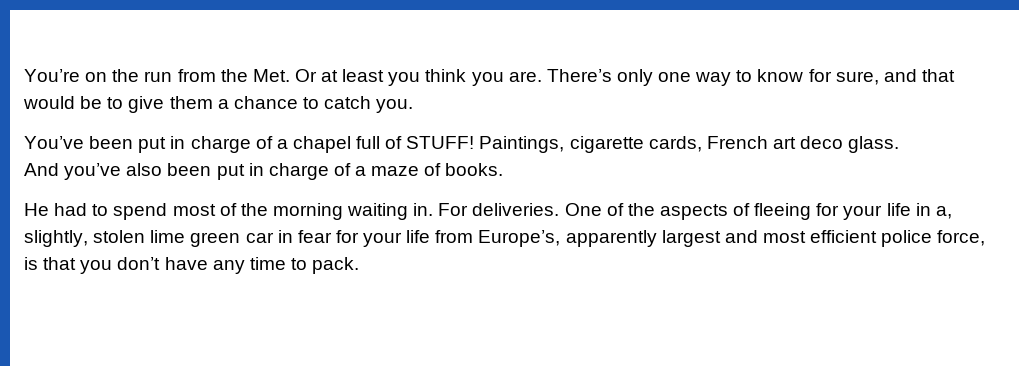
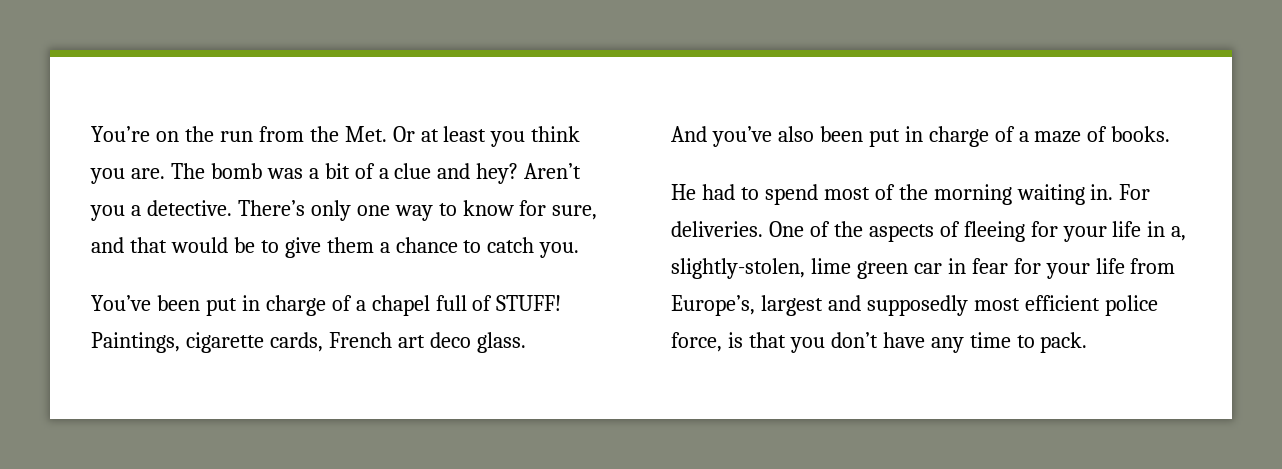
+ The bomb was a bit of a clue and hey? Aren’t you a detective.
- One of the aspects of fleeing for your life in a, slightly, stolen lime green car in fear for your life from Europe’s, apparently largest and most efficient police force, is that you don’t have any time to pack.
+ One of the aspects of fleeing for your life in a, slightly-stolen, lime green car in fear for your life from Europe’s, largest and supposedly most efficient police force, is that you don’t have any time to pack.

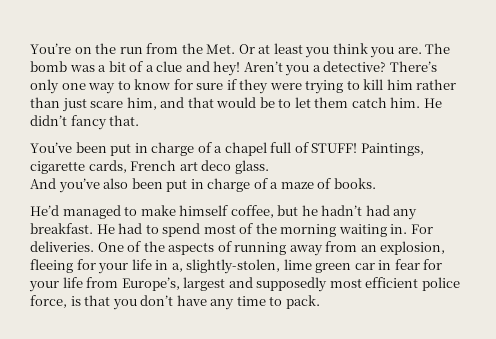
- The bomb was a bit of a clue and hey?
+ The bomb was a bit of a clue and hey!
- Aren’t you a detective.
+ Aren’t you a detective?
- There’s only one way to know for sure, and that would be to give them a chance to catch you.
+ There’s only one way to know for sure if they were trying to kill him rather than just scare him, and that would be to let them catch him. He didn’t fancy that.
+ He’d managed to make himself coffee, but he hadn’t had any breakfast.
- One of the aspects of fleeing for your life in a, slightly-stolen, lime green car in fear for your life from Europe’s, largest and supposedly most efficient police force, is that you don’t have any time to pack.
+ One of the aspects of running away from an explosion, fleeing for your life in a, slightly-stolen, lime green car in fear for your life from Europe’s, largest and supposedly most efficient police force, is that you don’t have any time to pack.

